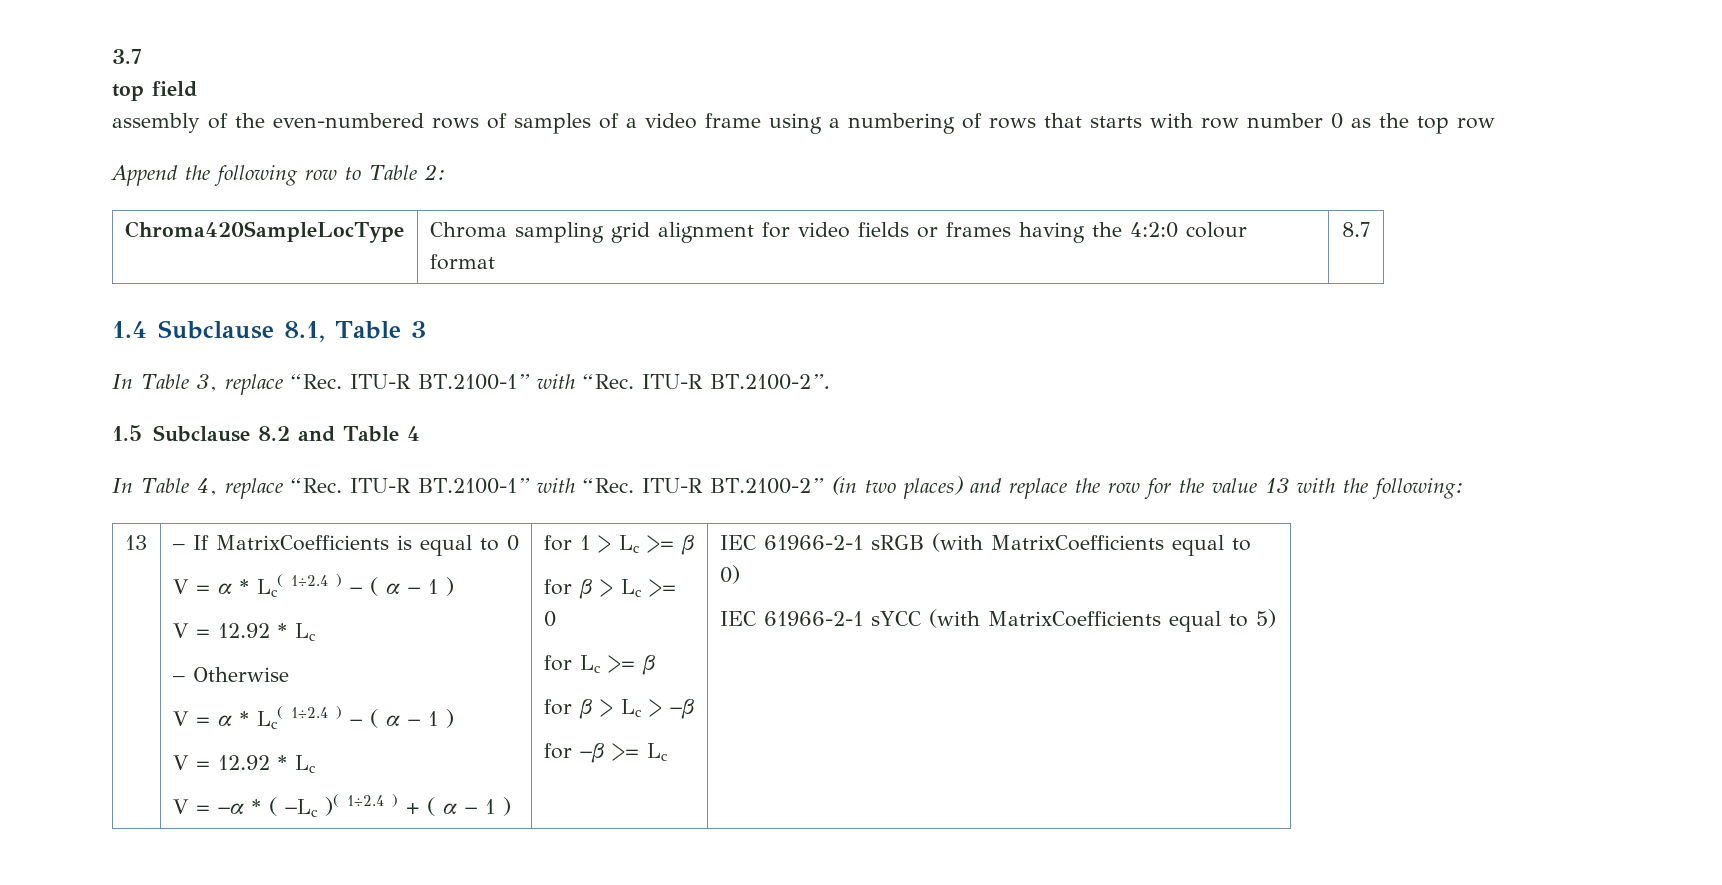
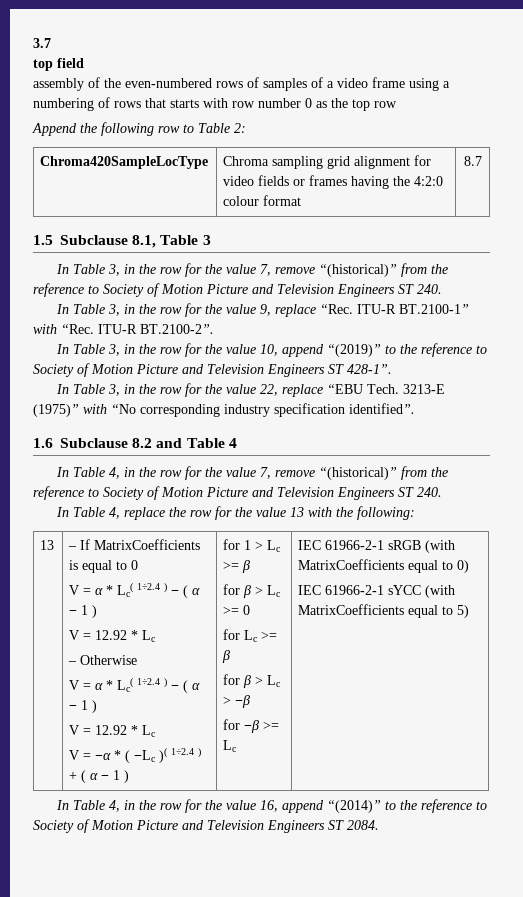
- 1.4 Subclause 8.1, Table 3
+ 1.5 Subclause 8.1, Table 3
- In Table 3, replace “Rec. ITU-R BT.2100-1” with “Rec. ITU-R BT.2100-2”.
+ In Table 3, in the row for the value 7, remove “(historical)” from the reference to Society of Motion Picture and Television Engineers ST 240.
+ In Table 3, in the row for the value 9, replace “Rec. ITU-R BT.2100-1” with “Rec. ITU-R BT.2100-2”.
- 1.5 Subclause 8.2 and Table 4
+ In Table 3, in the row for the value 10, append “(2019)” to the reference to Society of Motion Picture and Television Engineers ST 428-1”.
+ In Table 3, in the row for the value 22, replace “EBU Tech. 3213-E (1975)” with “No corresponding industry specification identified”.
+ 1.6 Subclause 8.2 and Table 4
- In Table 4, replace “Rec. ITU-R BT.2100-1” with “Rec. ITU-R BT.2100-2” (in two places) and replace the row for the value 13 with the following:
+ In Table 4, in the row for the value 7, remove “(historical)” from the reference to Society of Motion Picture and Television Engineers ST 240.
+ In Table 4, replace the row for the value 13 with the following:
+ In Table 4, in the row for the value 16, append “(2014)” to the reference to Society of Motion Picture and Television Engineers ST 2084.

